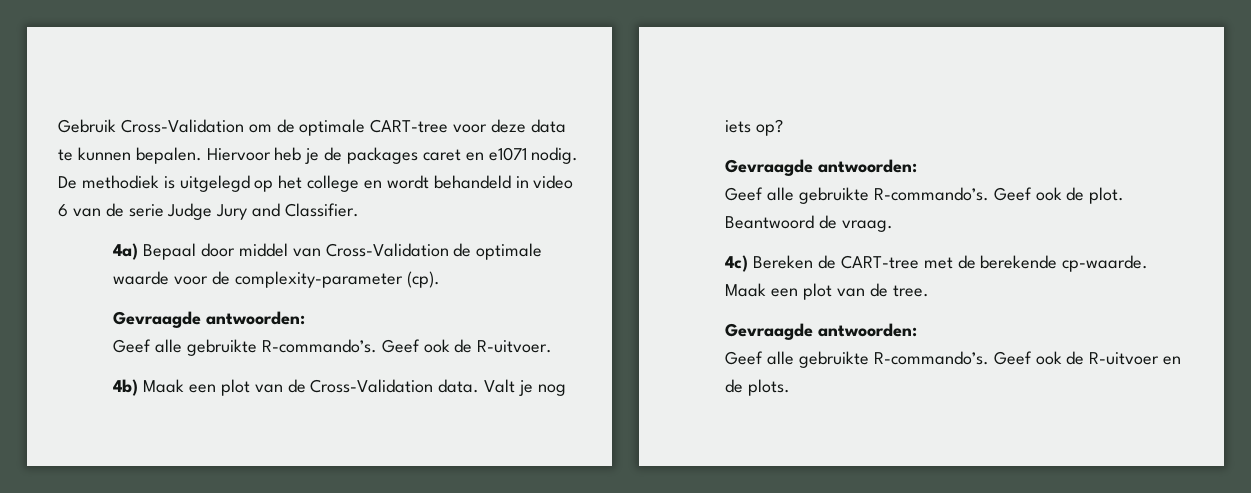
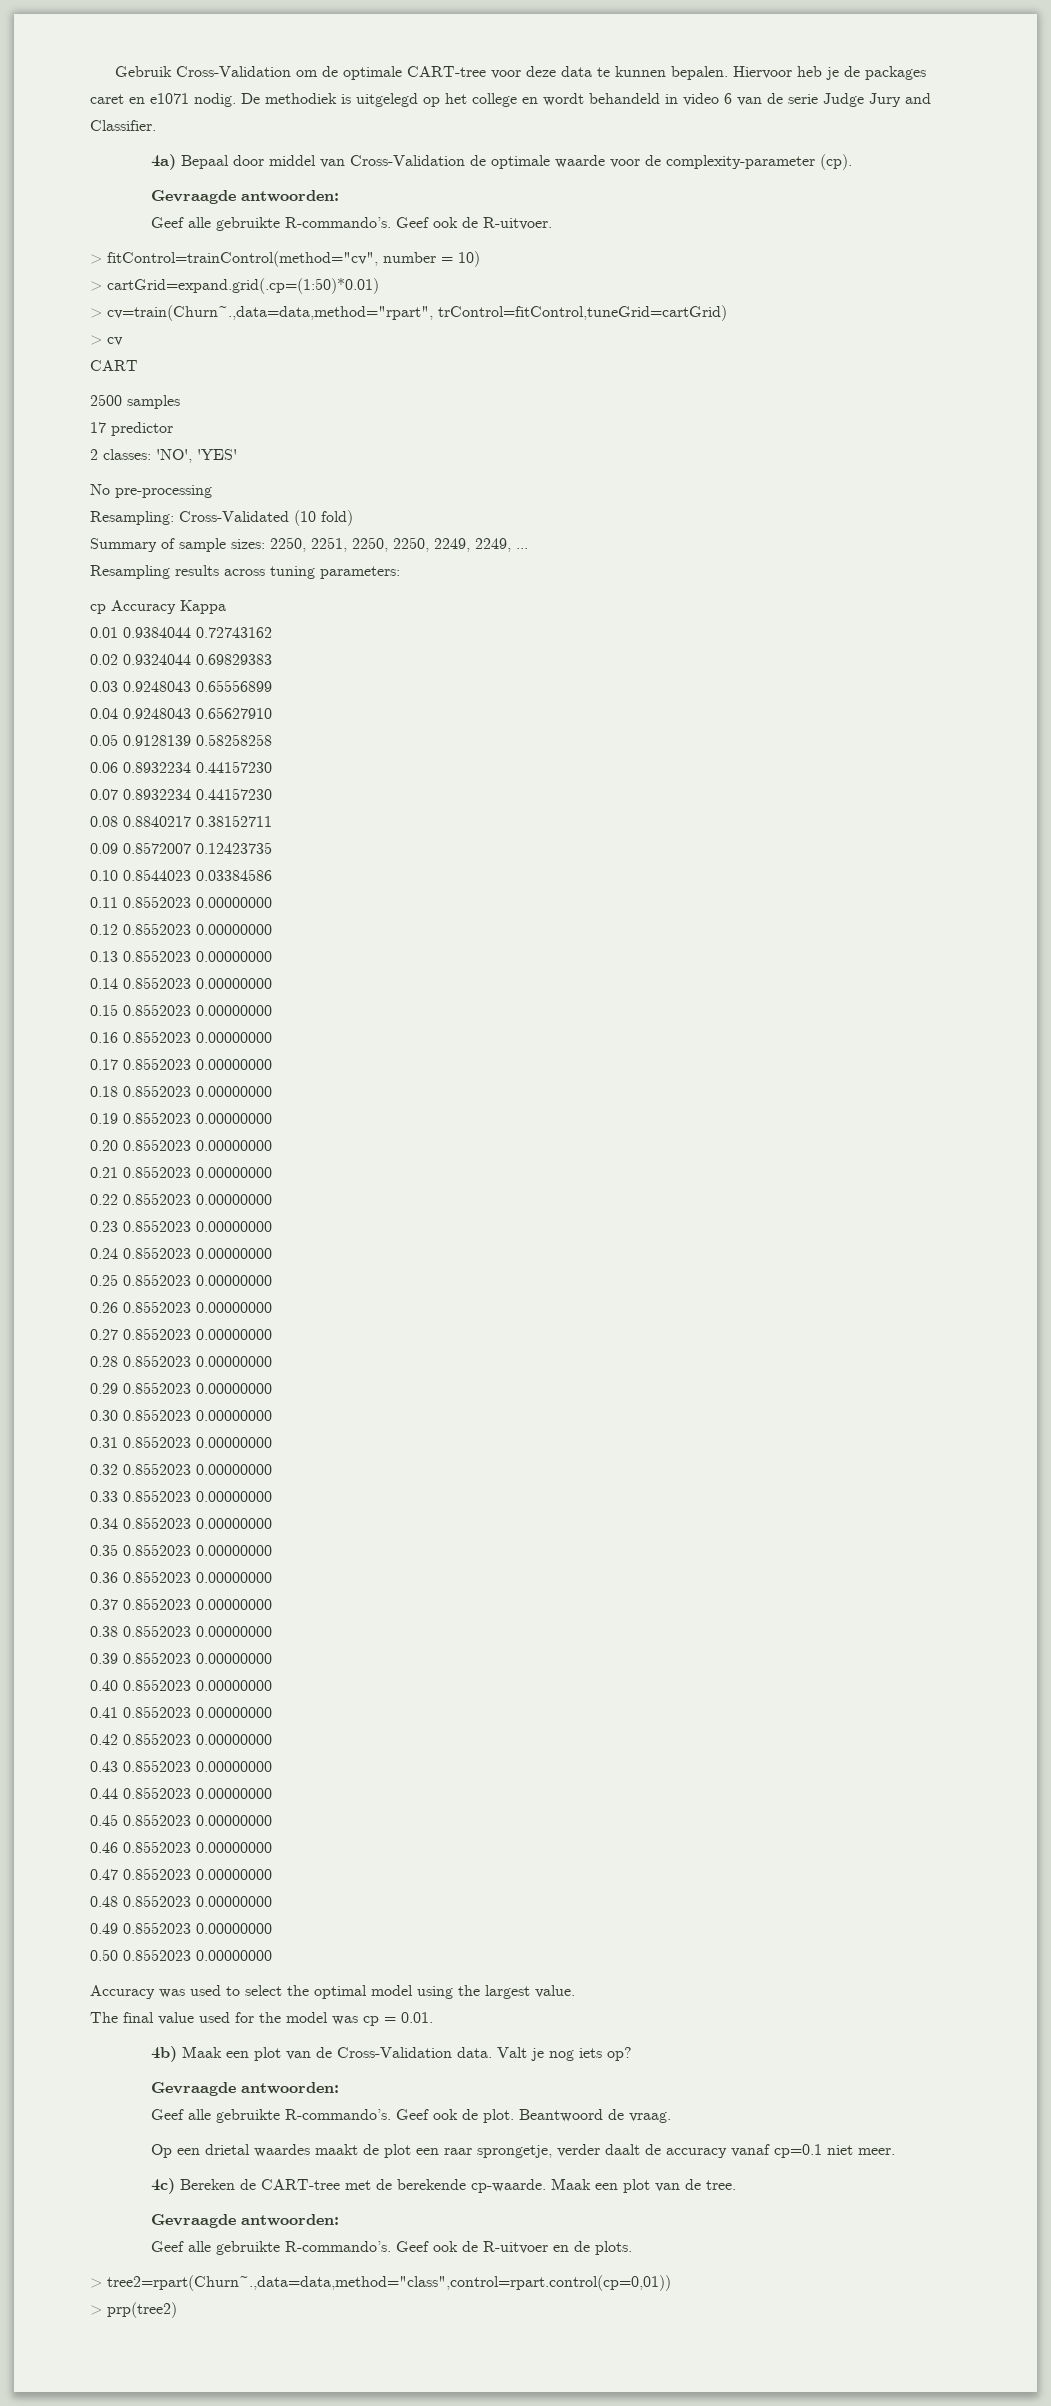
+ > fitControl=trainControl(method="cv", number = 10)
+ > cartGrid=expand.grid(.cp=(1:50)*0.01)
+ > cv=train(Churn~.,data=data,method="rpart", trControl=fitControl,tuneGrid=cartGrid)
+ > cv
+ CART
+ 2500 samples
+ 17 predictor
+ 2 classes: 'NO', 'YES'
+ No pre-processing
+ Resampling: Cross-Validated (10 fold)
+ Summary of sample sizes: 2250, 2251, 2250, 2250, 2249, 2249, ...
+ Resampling results across tuning parameters:
+ cp Accuracy Kappa
+ 0.01 0.9384044 0.72743162
+ 0.02 0.9324044 0.69829383
+ 0.03 0.9248043 0.65556899
+ 0.04 0.9248043 0.65627910
+ 0.05 0.9128139 0.58258258
+ 0.06 0.8932234 0.44157230
+ 0.07 0.8932234 0.44157230
+ 0.08 0.8840217 0.38152711
+ 0.09 0.8572007 0.12423735
+ 0.10 0.8544023 0.03384586
+ 0.11 0.8552023 0.00000000
+ 0.12 0.8552023 0.00000000
+ 0.13 0.8552023 0.00000000
+ 0.14 0.8552023 0.00000000
+ 0.15 0.8552023 0.00000000
+ 0.16 0.8552023 0.00000000
+ 0.17 0.8552023 0.00000000
+ 0.18 0.8552023 0.00000000
+ 0.19 0.8552023 0.00000000
+ 0.20 0.8552023 0.00000000
+ 0.21 0.8552023 0.00000000
+ 0.22 0.8552023 0.00000000
+ 0.23 0.8552023 0.00000000
+ 0.24 0.8552023 0.00000000
+ 0.25 0.8552023 0.00000000
+ 0.26 0.8552023 0.00000000
+ 0.27 0.8552023 0.00000000
+ 0.28 0.8552023 0.00000000
+ 0.29 0.8552023 0.00000000
+ 0.30 0.8552023 0.00000000
+ 0.31 0.8552023 0.00000000
+ 0.32 0.8552023 0.00000000
+ 0.33 0.8552023 0.00000000
+ 0.34 0.8552023 0.00000000
+ 0.35 0.8552023 0.00000000
+ 0.36 0.8552023 0.00000000
+ 0.37 0.8552023 0.00000000
+ 0.38 0.8552023 0.00000000
+ 0.39 0.8552023 0.00000000
+ 0.40 0.8552023 0.00000000
+ 0.41 0.8552023 0.00000000
+ 0.42 0.8552023 0.00000000
+ 0.43 0.8552023 0.00000000
+ 0.44 0.8552023 0.00000000
+ 0.45 0.8552023 0.00000000
+ 0.46 0.8552023 0.00000000
+ 0.47 0.8552023 0.00000000
+ 0.48 0.8552023 0.00000000
+ 0.49 0.8552023 0.00000000
+ 0.50 0.8552023 0.00000000
+ Accuracy was used to select the optimal model using the largest value.
+ The final value used for the model was cp = 0.01.
+ Op een drietal waardes maakt de plot een raar sprongetje, verder daalt de accuracy vanaf cp=0.1 niet meer.
+ > tree2=rpart(Churn~.,data=data,method="class",control=rpart.control(cp=0,01))
+ > prp(tree2)

